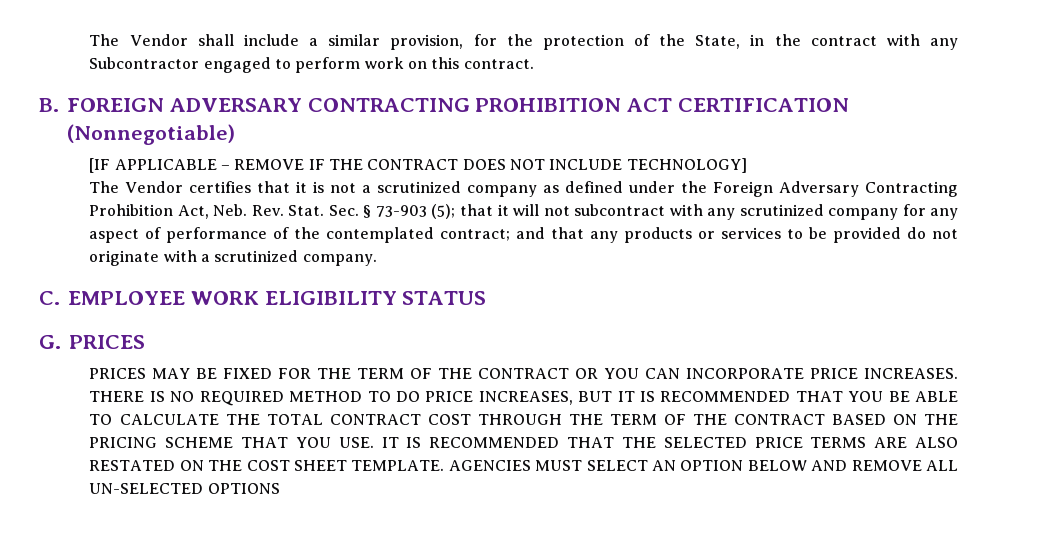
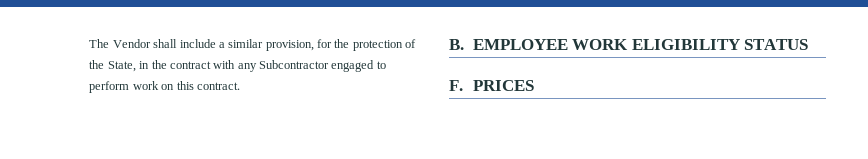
- B. FOREIGN ADVERSARY CONTRACTING PROHIBITION ACT CERTIFICATION (Nonnegotiable)
- [IF APPLICABLE – REMOVE IF THE CONTRACT DOES NOT INCLUDE TECHNOLOGY]
- The Vendor certifies that it is not a scrutinized company as defined under the Foreign Adversary Contracting Prohibition Act, Neb. Rev. Stat. Sec. § 73-903 (5); that it will not subcontract with any scrutinized company for any aspect of performance of the contemplated contract; and that any products or services to be provided do not originate with a scrutinized company.
- C. EMPLOYEE WORK ELIGIBILITY STATUS
+ B. EMPLOYEE WORK ELIGIBILITY STATUS
- G. PRICES
- PRICES MAY BE FIXED FOR THE TERM OF THE CONTRACT OR YOU CAN INCORPORATE PRICE INCREASES. THERE IS NO REQUIRED METHOD TO DO PRICE INCREASES, BUT IT IS RECOMMENDED THAT YOU BE ABLE TO CALCULATE THE TOTAL CONTRACT COST THROUGH THE TERM OF THE CONTRACT BASED ON THE PRICING SCHEME THAT YOU USE. IT IS RECOMMENDED THAT THE SELECTED PRICE TERMS ARE ALSO RESTATED ON THE COST SHEET TEMPLATE. AGENCIES MUST SELECT AN OPTION BELOW AND REMOVE ALL UN-SELECTED OPTIONS
+ F. PRICES

